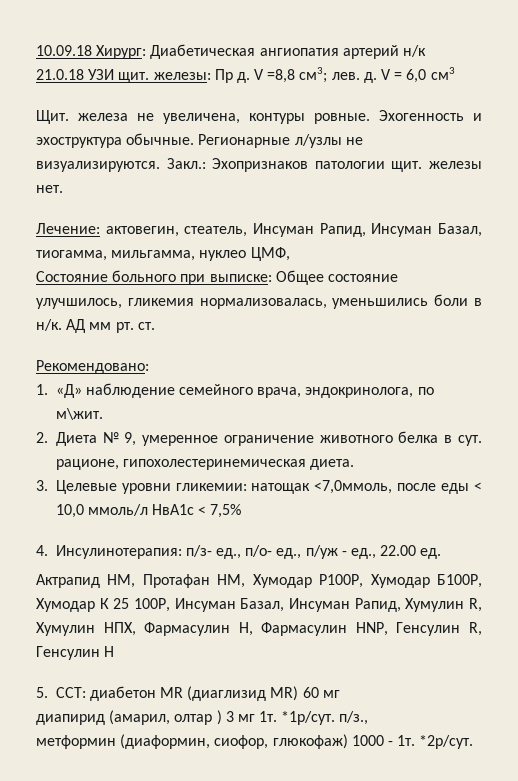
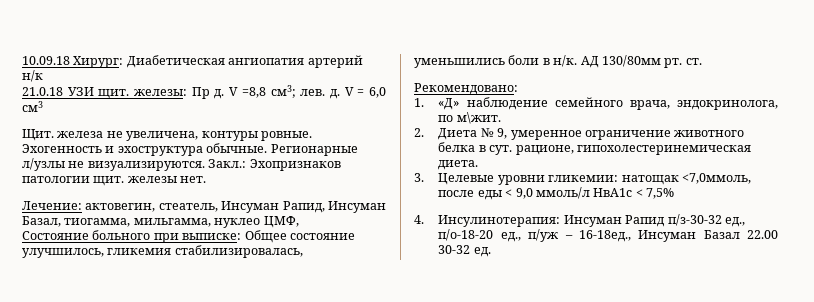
- Состояние больного при выписке: Общее состояние улучшилось, гликемия нормализовалась, уменьшились боли в н/к.
+ Состояние больного при выписке: Общее состояние улучшилось, гликемия стабилизировалась, уменьшились боли в н/к.
- АД мм рт. ст.
+ АД 130/80мм рт. ст.
- 3. Целевые уровни гликемии: натощак <7,0ммоль, после еды < 10,0 ммоль/л НвА1с < 7,5%
+ 3. Целевые уровни гликемии: натощак <7,0ммоль, после еды < 9,0 ммоль/л НвА1с < 7,5%
- 4. Инсулинотерапия: п/з- ед., п/о- ед., п/уж - ед., 22.00 ед.
- Актрапид НМ, Протафан НМ, Хумодар Р100Р, Хумодар Б100Р, Хумодар К 25 100Р, Инсуман Базал, Инсуман Рапид, Хумулин R, Хумулин НПХ, Фармасулин Н, Фармасулин НNР, Генсулин R, Генсулин Н
- 5. ССТ: диабетон МR (диаглизид МR) 60 мг
- диапирид (амарил, олтар ) 3 мг 1т. *1р/сут. п/з.,
- метформин (диаформин, сиофор, глюкофаж) 1000 - 1т. *2р/сут.
+ 4. Инсулинотерапия: Инсуман Рапид п/з-30-32 ед., п/о-18-20 ед., п/уж – 16-18ед., Инсуман Базал 22.00 30-32 ед.

